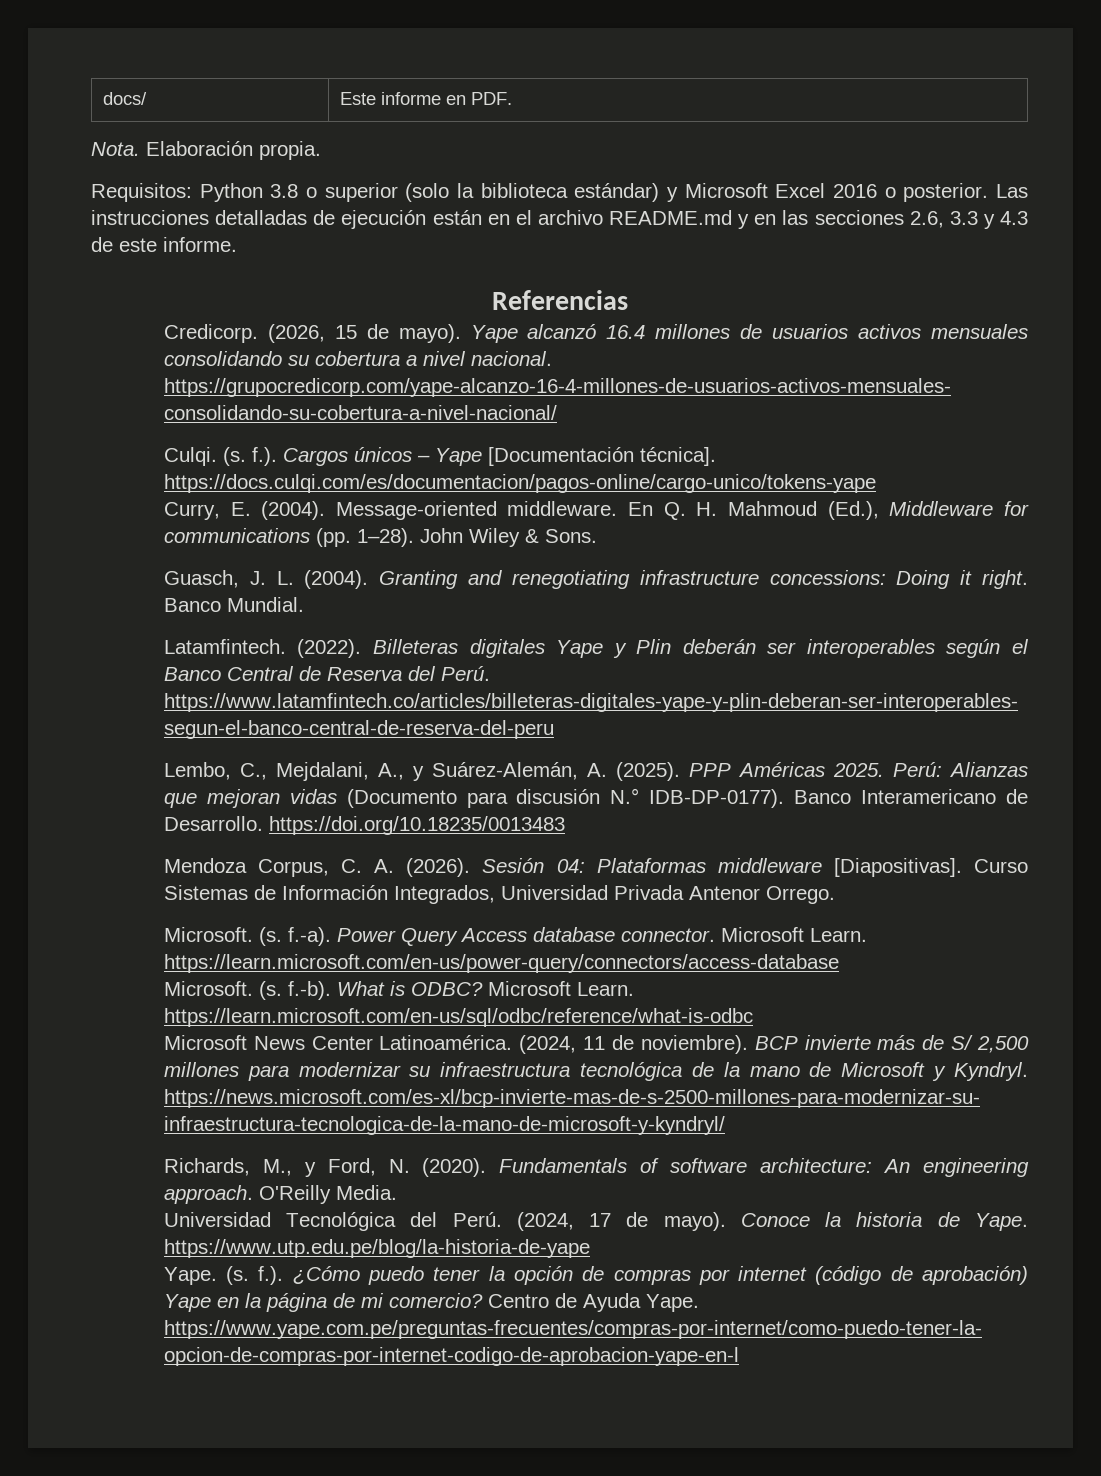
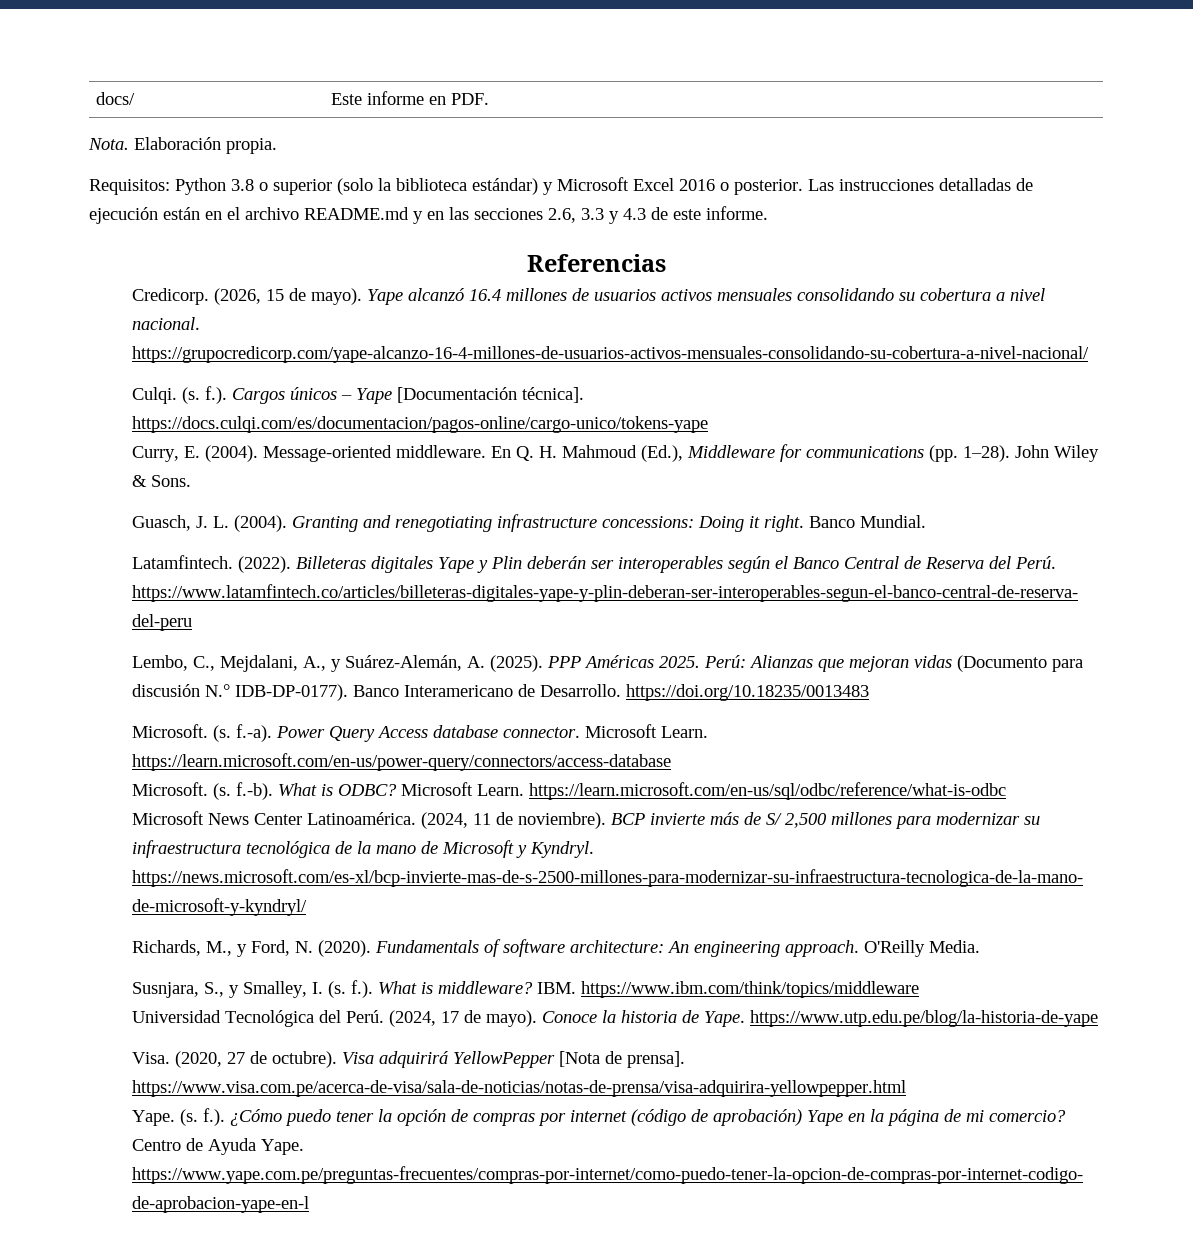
- Mendoza Corpus, C. A. (2026). Sesión 04: Plataformas middleware [Diapositivas]. Curso Sistemas de Información Integrados, Universidad Privada Antenor Orrego.
+ Susnjara, S., y Smalley, I. (s. f.). What is middleware? IBM. https://www.ibm.com/think/topics/middleware
+ Visa. (2020, 27 de octubre). Visa adquirirá YellowPepper [Nota de prensa]. https://www.visa.com.pe/acerca-de-visa/sala-de-noticias/notas-de-prensa/visa-adquirira-yellowpepper.html

